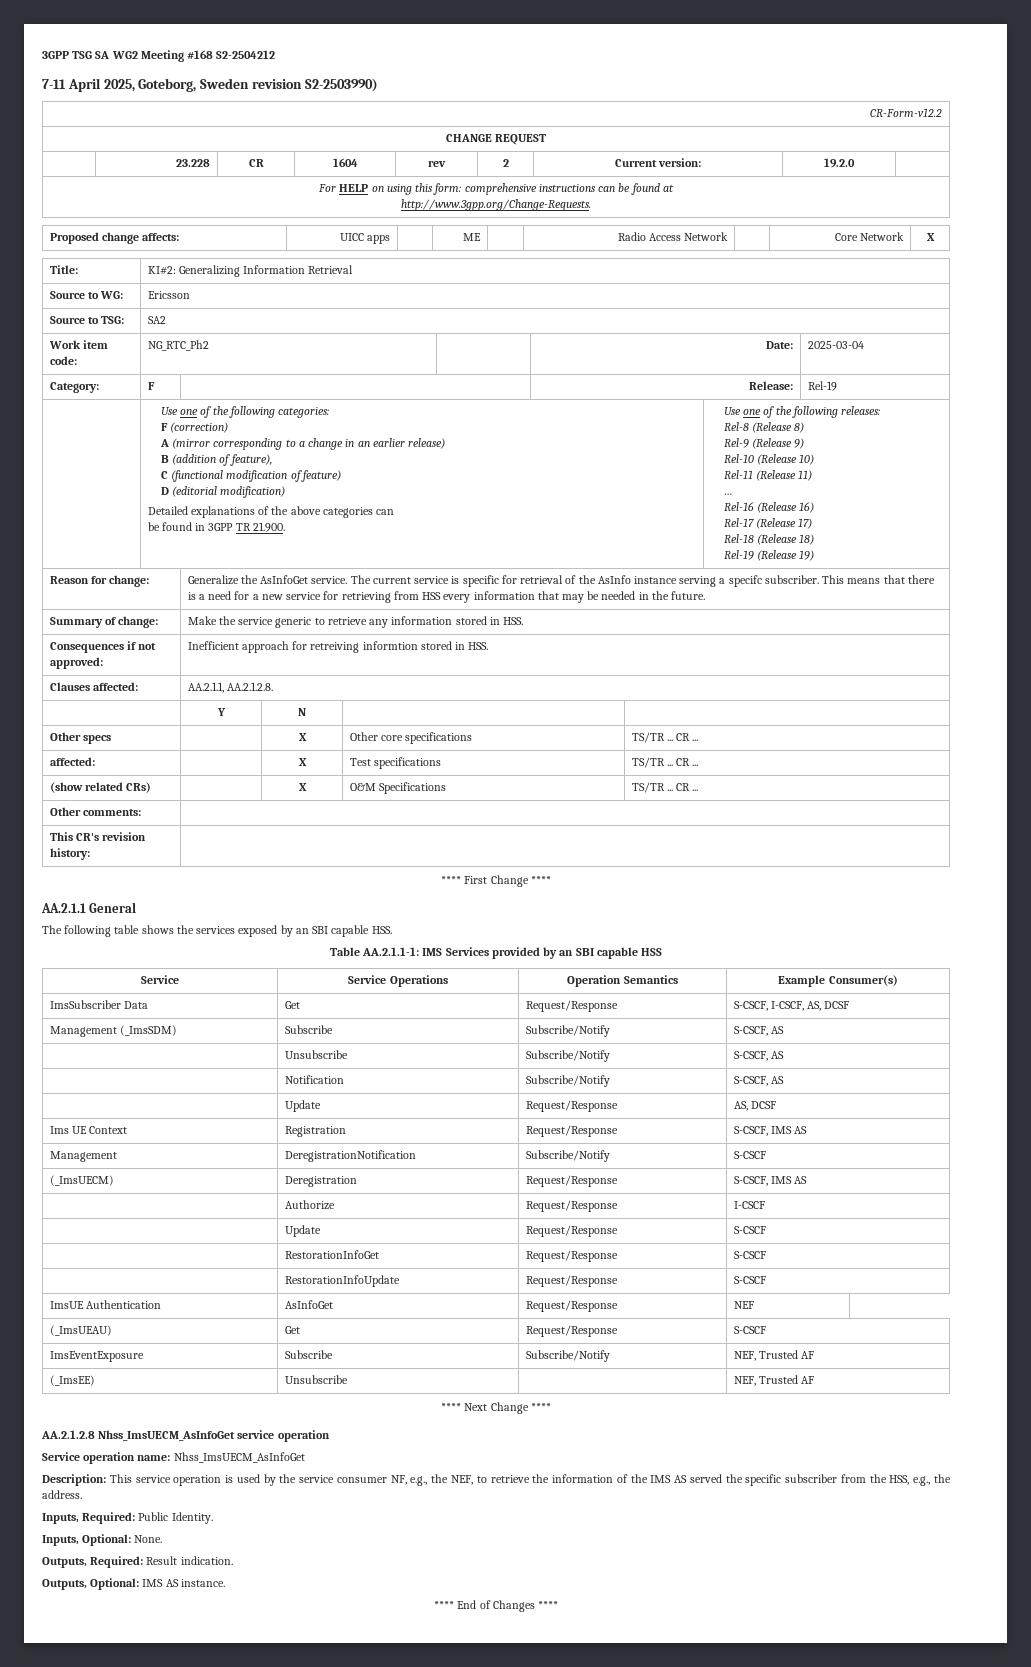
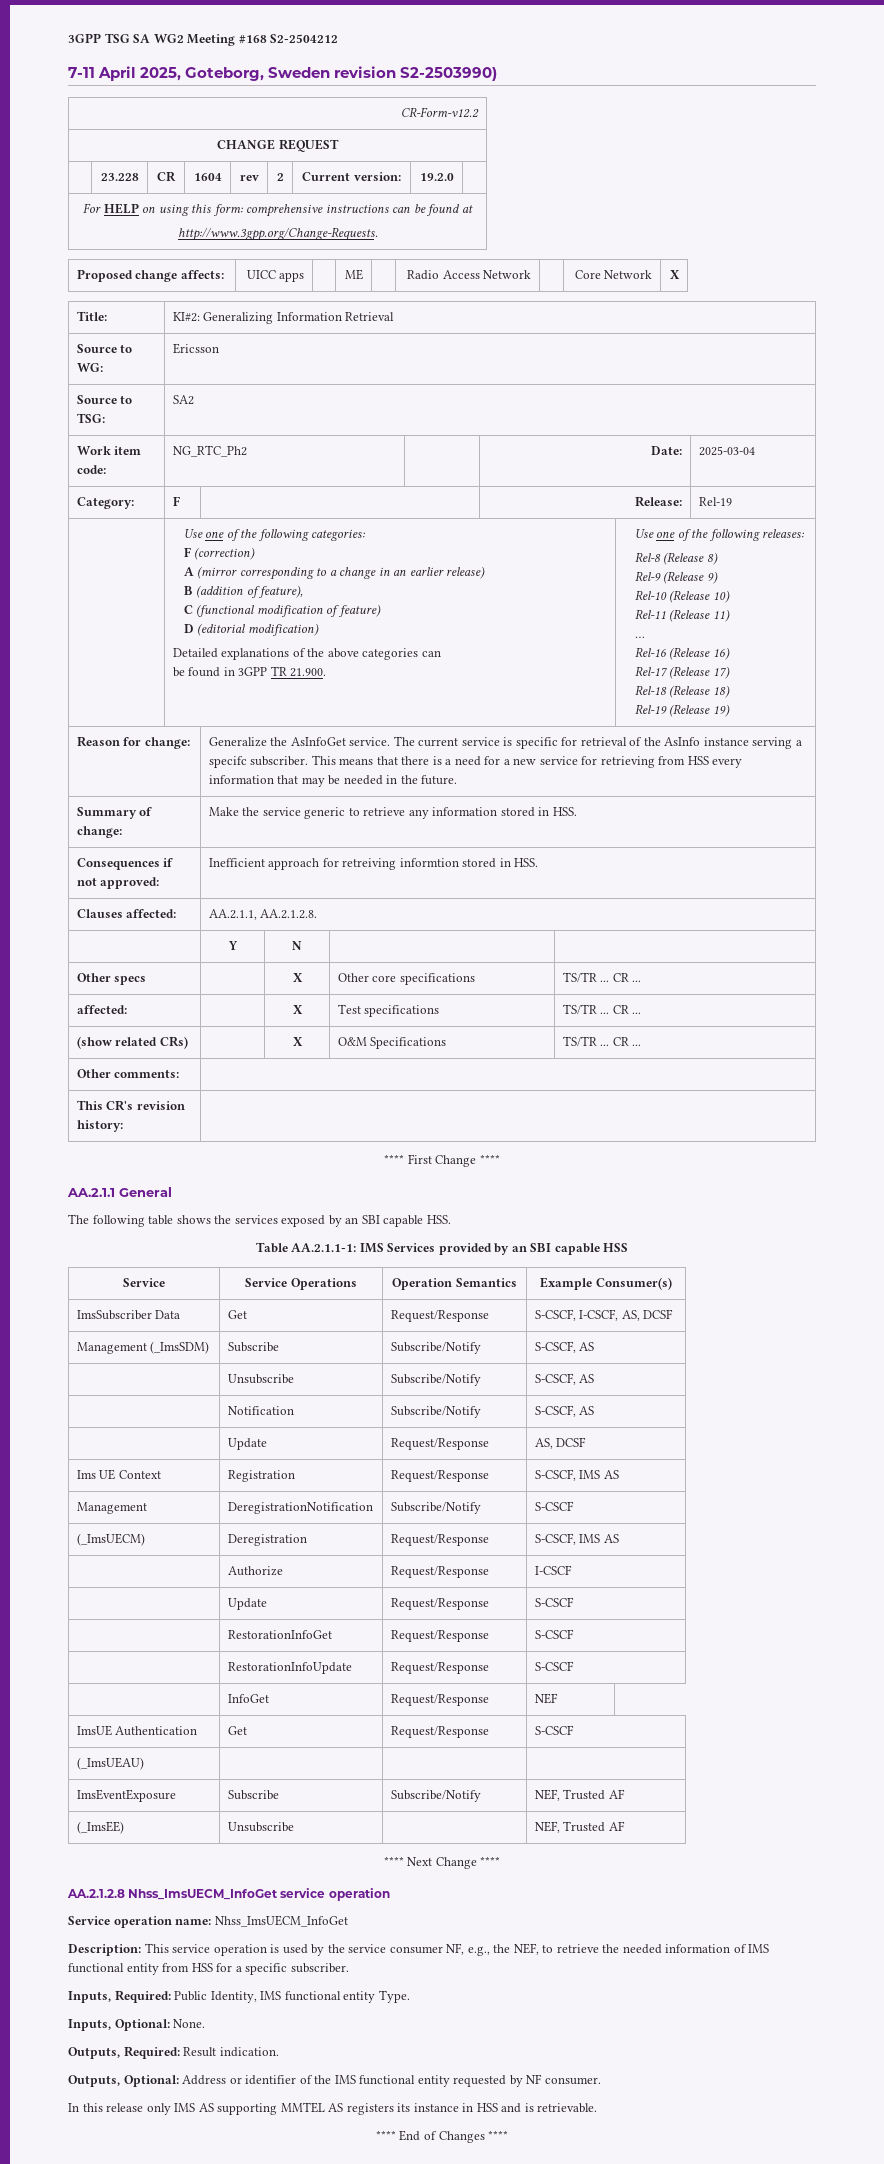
- ImsUE Authentication | AsInfoGet | Request/Response | NEF
+ | InfoGet | Request/Response | NEF
- (_ImsUEAU) | Get | Request/Response | S-CSCF
+ ImsUE Authentication | Get | Request/Response | S-CSCF
+ (_ImsUEAU) | | |
- AA.2.1.2.8 Nhss_ImsUECM_AsInfoGet service operation
+ AA.2.1.2.8 Nhss_ImsUECM_InfoGet service operation
- Service operation name: Nhss_ImsUECM_AsInfoGet
+ Service operation name: Nhss_ImsUECM_InfoGet
- Description: This service operation is used by the service consumer NF, e.g., the NEF, to retrieve the information of the IMS AS served the specific subscriber from the HSS, e.g., the address.
- Inputs, Required: Public Identity.
+ Description: This service operation is used by the service consumer NF, e.g., the NEF, to retrieve the needed information of IMS functional entity from HSS for a specific subscriber.
+ Inputs, Required: Public Identity, IMS functional entity Type.
- Outputs, Optional: IMS AS instance.
+ Outputs, Optional: Address or identifier of the IMS functional entity requested by NF consumer.
+ In this release only IMS AS supporting MMTEL AS registers its instance in HSS and is retrievable.

